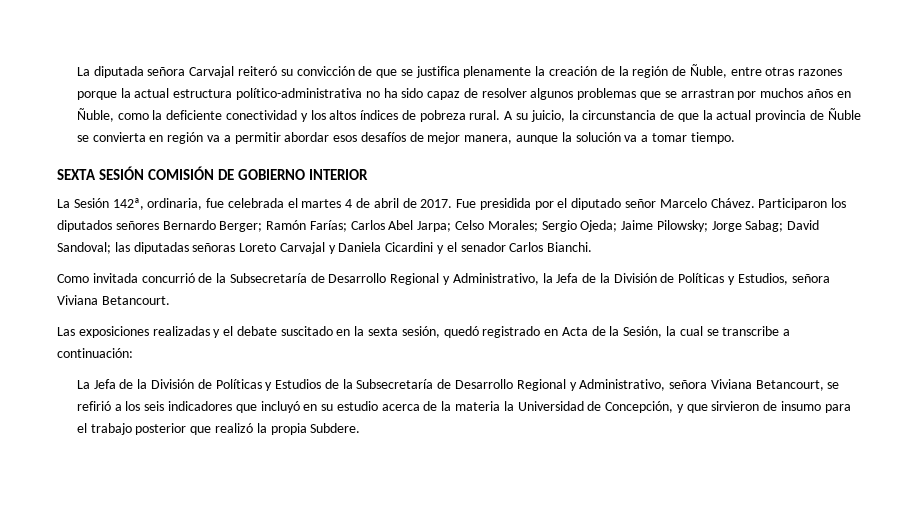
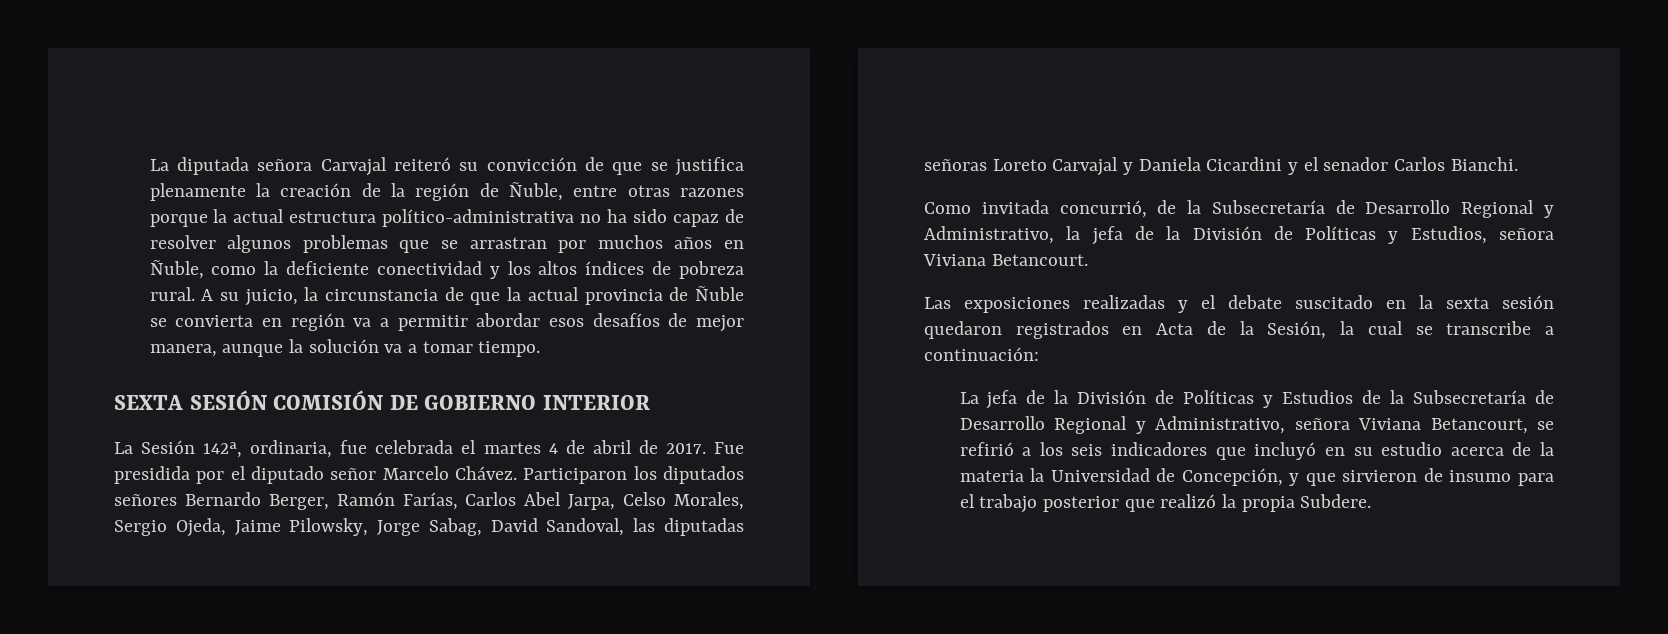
- Participaron los diputados señores Bernardo Berger; Ramón Farías; Carlos Abel Jarpa; Celso Morales; Sergio Ojeda; Jaime Pilowsky; Jorge Sabag; David Sandoval; las diputadas señoras Loreto Carvajal y Daniela Cicardini y el senador Carlos Bianchi.
+ Participaron los diputados señores Bernardo Berger, Ramón Farías, Carlos Abel Jarpa, Celso Morales, Sergio Ojeda, Jaime Pilowsky, Jorge Sabag, David Sandoval, las diputadas señoras Loreto Carvajal y Daniela Cicardini y el senador Carlos Bianchi.
- Como invitada concurrió de la Subsecretaría de Desarrollo Regional y Administrativo, la Jefa de la División de Políticas y Estudios, señora Viviana Betancourt.
+ Como invitada concurrió, de la Subsecretaría de Desarrollo Regional y Administrativo, la jefa de la División de Políticas y Estudios, señora Viviana Betancourt.
- Las exposiciones realizadas y el debate suscitado en la sexta sesión, quedó registrado en Acta de la Sesión, la cual se transcribe a continuación:
+ Las exposiciones realizadas y el debate suscitado en la sexta sesión quedaron registrados en Acta de la Sesión, la cual se transcribe a continuación:
- La Jefa de la División de Políticas y Estudios de la Subsecretaría de Desarrollo Regional y Administrativo, señora Viviana Betancourt, se refirió a los seis indicadores que incluyó en su estudio acerca de la materia la Universidad de Concepción, y que sirvieron de insumo para el trabajo posterior que realizó la propia Subdere.
+ La jefa de la División de Políticas y Estudios de la Subsecretaría de Desarrollo Regional y Administrativo, señora Viviana Betancourt, se refirió a los seis indicadores que incluyó en su estudio acerca de la materia la Universidad de Concepción, y que sirvieron de insumo para el trabajo posterior que realizó la propia Subdere.

